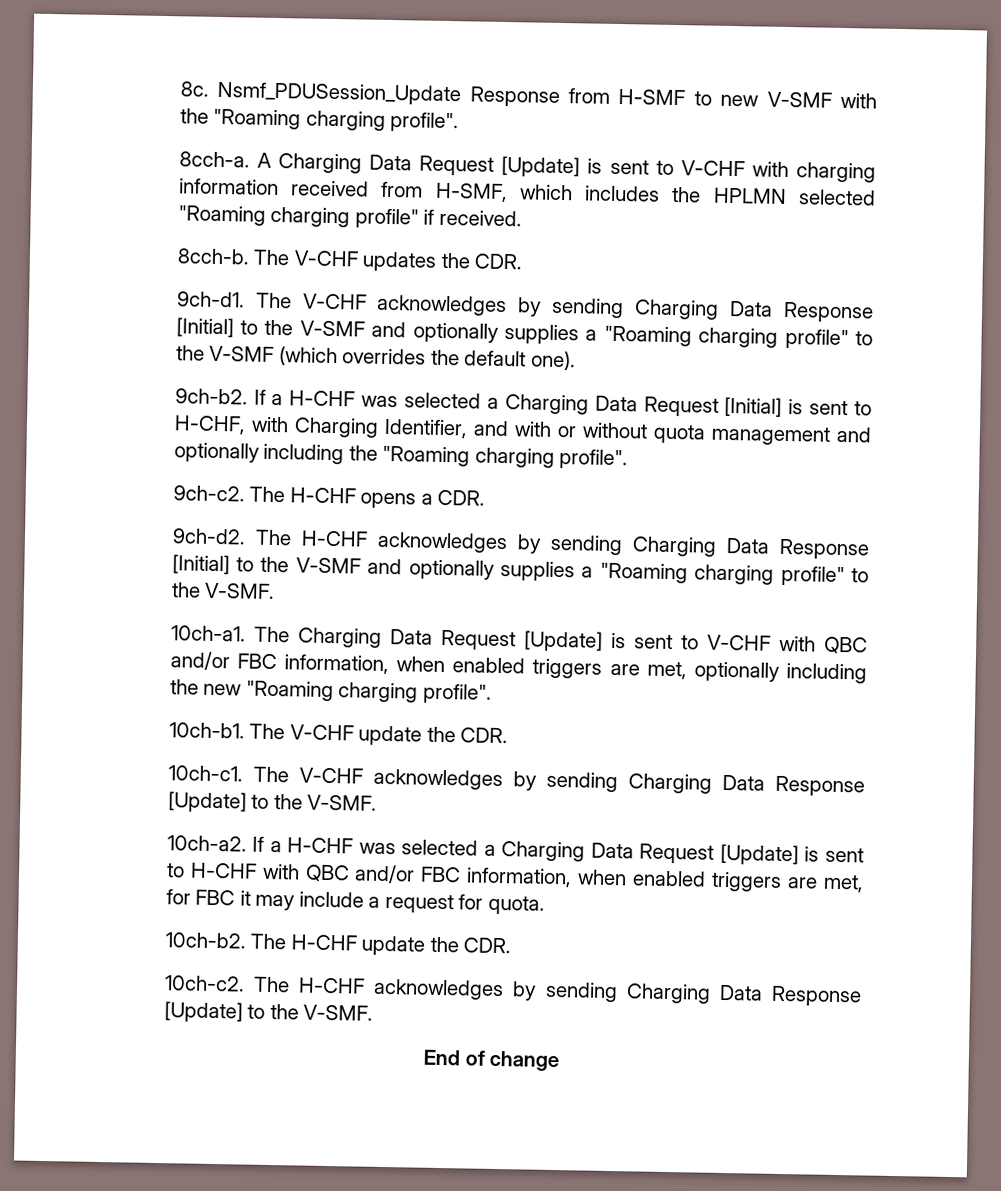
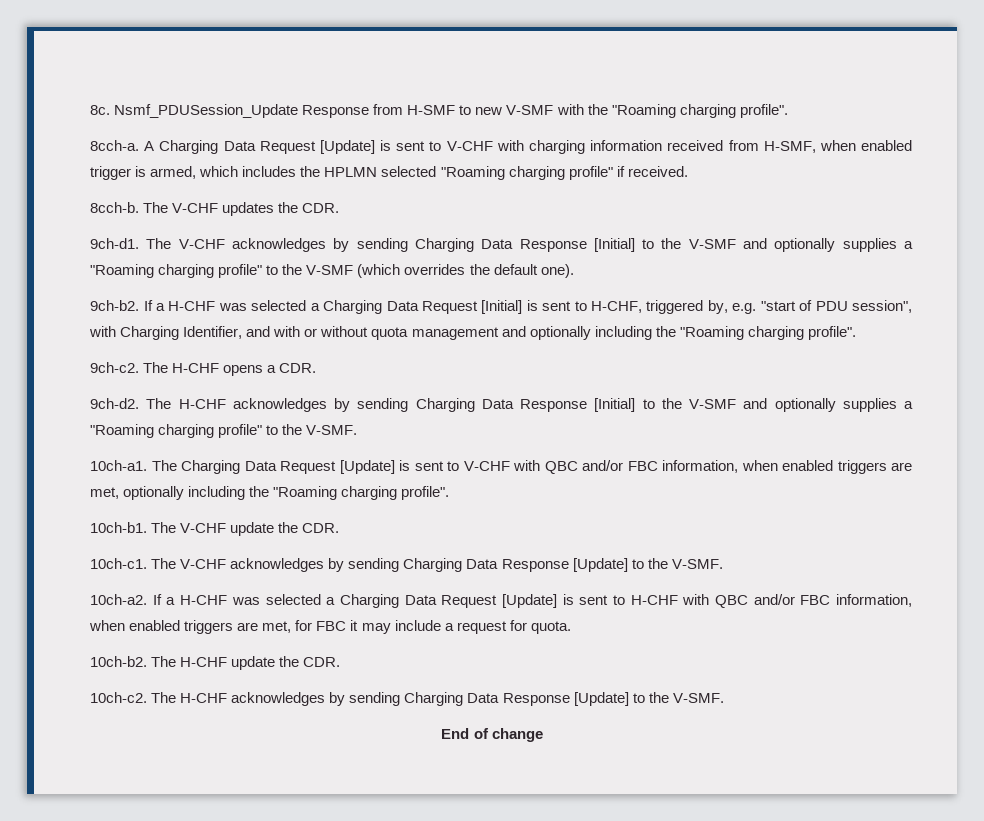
- A Charging Data Request [Update] is sent to V-CHF with charging information received from H-SMF, which includes the HPLMN selected "Roaming charging profile" if received.
+ A Charging Data Request [Update] is sent to V-CHF with charging information received from H-SMF, when enabled trigger is armed, which includes the HPLMN selected "Roaming charging profile" if received.
- If a H-CHF was selected a Charging Data Request [Initial] is sent to H-CHF, with Charging Identifier, and with or without quota management and optionally including the "Roaming charging profile".
+ If a H-CHF was selected a Charging Data Request [Initial] is sent to H-CHF, triggered by, e.g. "start of PDU session", with Charging Identifier, and with or without quota management and optionally including the "Roaming charging profile".
- The Charging Data Request [Update] is sent to V-CHF with QBC and/or FBC information, when enabled triggers are met, optionally including the new "Roaming charging profile".
+ The Charging Data Request [Update] is sent to V-CHF with QBC and/or FBC information, when enabled triggers are met, optionally including the "Roaming charging profile".

